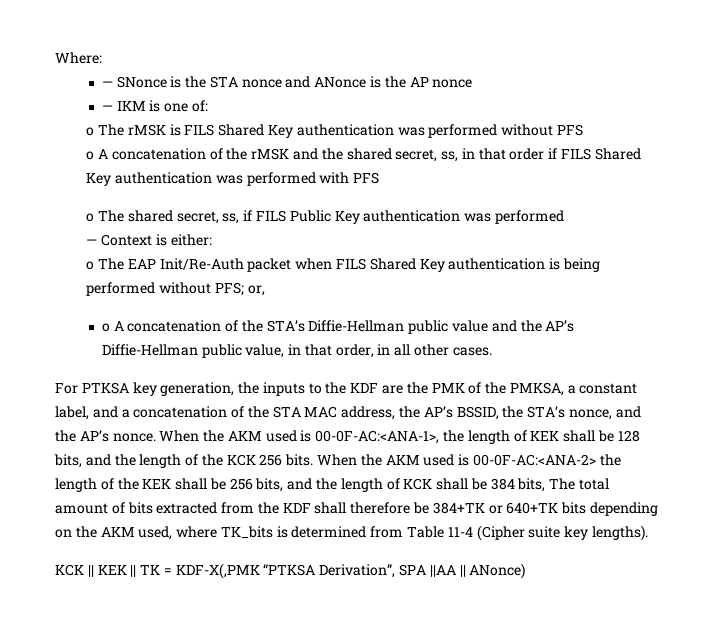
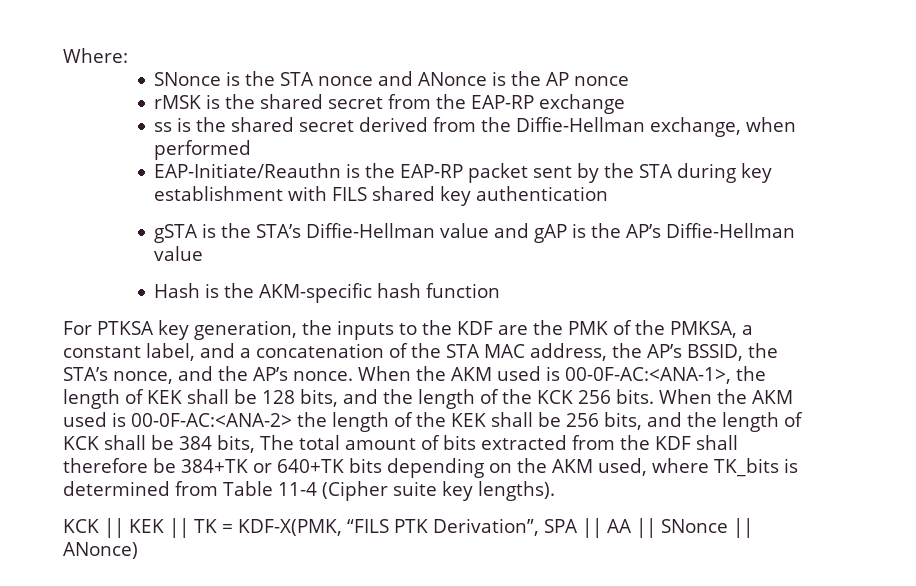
- — SNonce is the STA nonce and ANonce is the AP nonce
+ SNonce is the STA nonce and ANonce is the AP nonce
- — IKM is one of:
- o The rMSK is FILS Shared Key authentication was performed without PFS
- o A concatenation of the rMSK and the shared secret, ss, in that order if FILS Shared Key authentication was performed with PFS
- o The shared secret, ss, if FILS Public Key authentication was performed
- — Context is either:
- o The EAP Init/Re-Auth packet when FILS Shared Key authentication is being performed without PFS; or,
- o A concatenation of the STA’s Diffie-Hellman public value and the AP’s Diffie-Hellman public value, in that order, in all other cases.
+ rMSK is the shared secret from the EAP-RP exchange
+ ss is the shared secret derived from the Diffie-Hellman exchange, when performed
+ EAP-Initiate/Reauthn is the EAP-RP packet sent by the STA during key establishment with FILS shared key authentication
+ gSTA is the STA’s Diffie-Hellman value and gAP is the AP’s Diffie-Hellman value
+ Hash is the AKM-specific hash function
- KCK || KEK || TK = KDF-X(,PMK “PTKSA Derivation”, SPA ||AA || ANonce)
+ KCK || KEK || TK = KDF-X(PMK, “FILS PTK Derivation”, SPA || AA || SNonce || ANonce)

